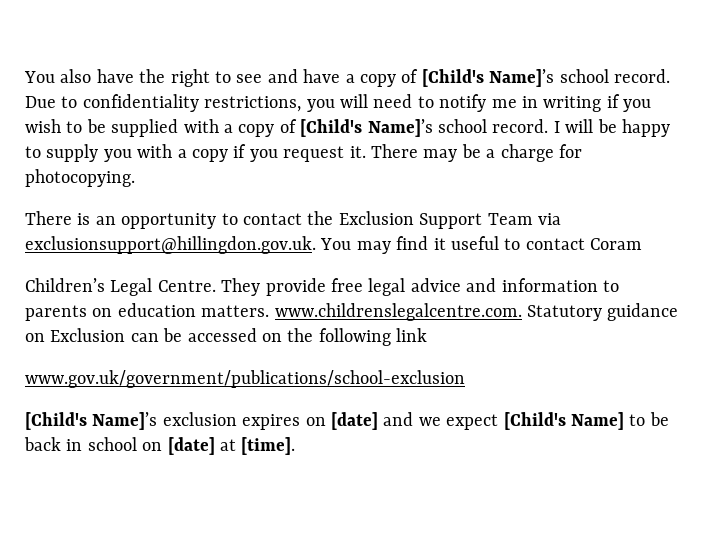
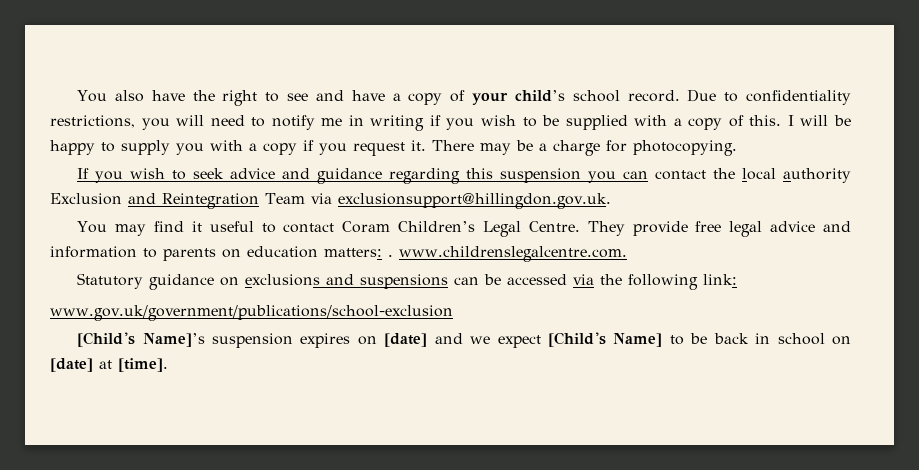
- You also have the right to see and have a copy of [Child's Name]’s school record.
+ You also have the right to see and have a copy of your child’s school record.
- Due to confidentiality restrictions, you will need to notify me in writing if you wish to be supplied with a copy of [Child's Name]’s school record.
+ Due to confidentiality restrictions, you will need to notify me in writing if you wish to be supplied with a copy of this.
- There is an opportunity to contact the Exclusion Support Team via exclusionsupport@hillingdon.gov.uk. You may find it useful to contact Coram
- Children’s Legal Centre.
+ If you wish to seek advice and guidance regarding this suspension you can contact the local authority Exclusion and Reintegration Team via exclusionsupport@hillingdon.gov.uk.
+ You may find it useful to contact Coram Children’s Legal Centre.
- They provide free legal advice and information to parents on education matters. www.childrenslegalcentre.com. Statutory guidance on Exclusion can be accessed on the following link
+ They provide free legal advice and information to parents on education matters: . www.childrenslegalcentre.com.
+ Statutory guidance on exclusions and suspensions can be accessed via the following link:
- [Child's Name]’s exclusion expires on [date] and we expect [Child's Name] to be back in school on [date] at [time].
+ [Child's Name]’s suspension expires on [date] and we expect [Child's Name] to be back in school on [date] at [time].

